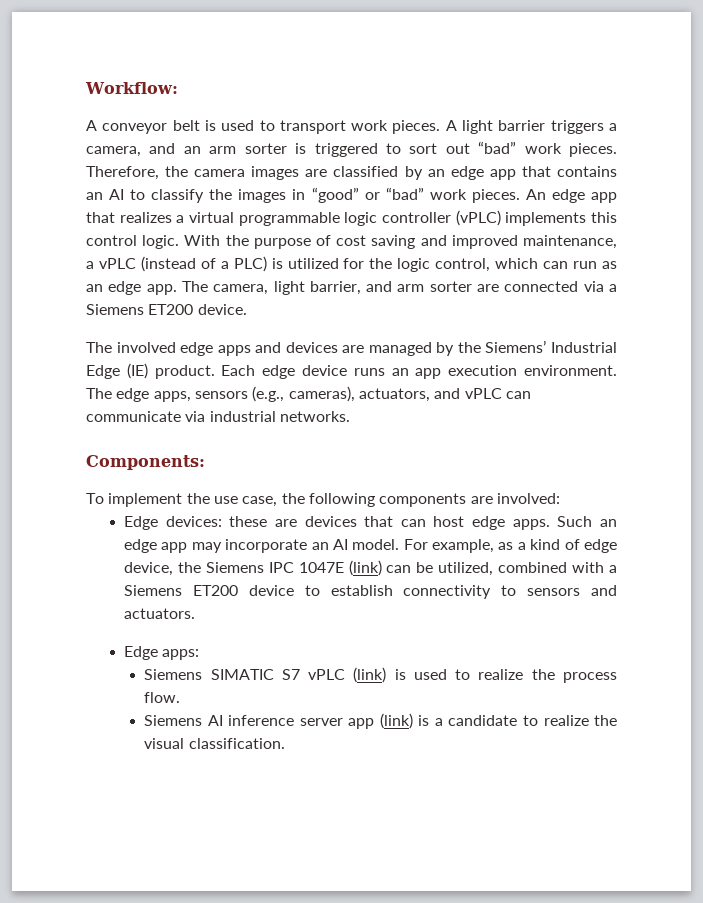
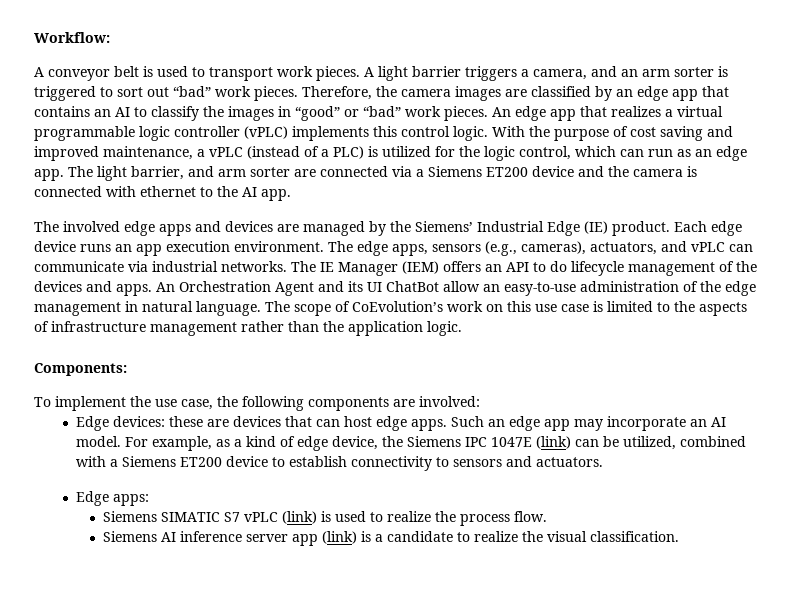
- The camera, light barrier, and arm sorter are connected via a Siemens ET200 device.
+ The light barrier, and arm sorter are connected via a Siemens ET200 device and the camera is connected with ethernet to the AI app.
+ The IE Manager (IEM) offers an API to do lifecycle management of the devices and apps. An Orchestration Agent and its UI ChatBot allow an easy-to-use administration of the edge management in natural language. The scope of CoEvolution’s work on this use case is limited to the aspects of infrastructure management rather than the application logic.

